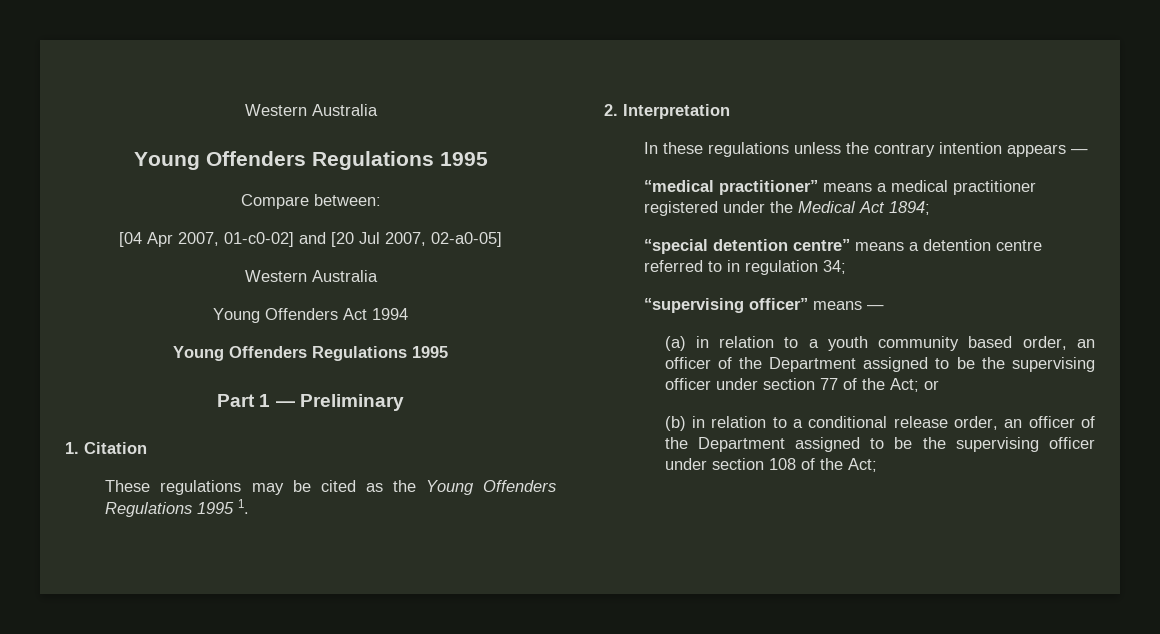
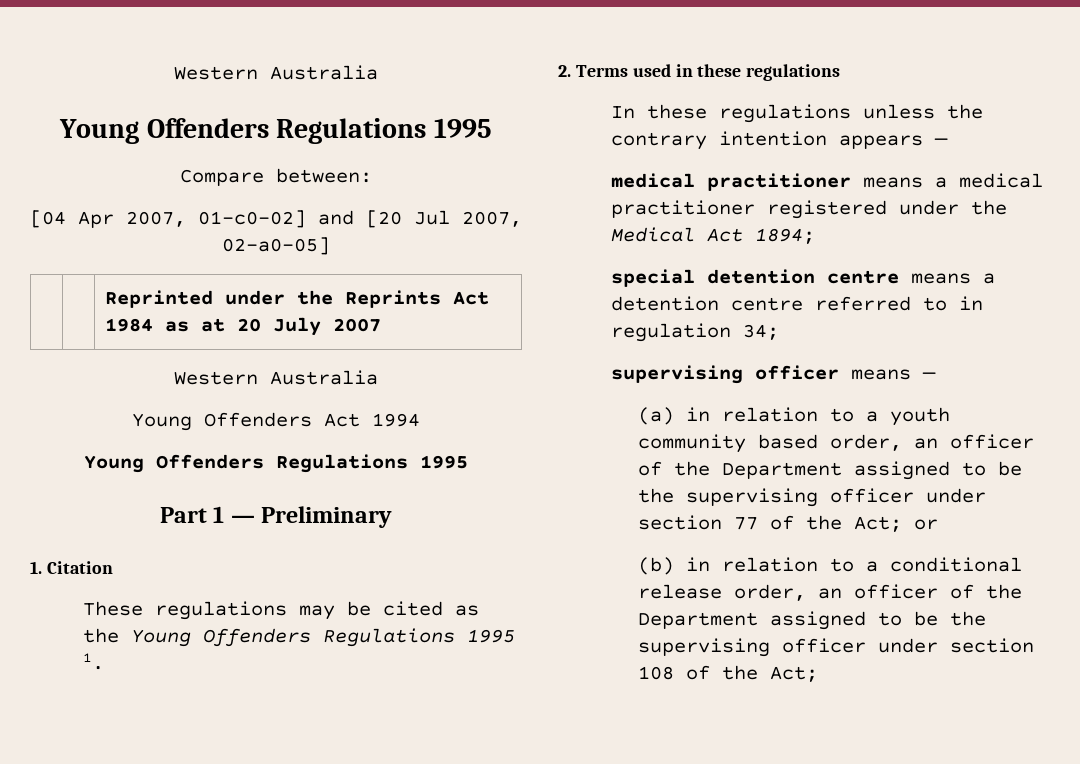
+ | | Reprinted under the Reprints Act 1984 as at 20 July 2007
- 2. Interpretation
+ 2. Terms used in these regulations
- “medical practitioner” means a medical practitioner registered under the Medical Act 1894;
+ medical practitioner means a medical practitioner registered under the Medical Act 1894;
- “special detention centre” means a detention centre referred to in regulation 34;
+ special detention centre means a detention centre referred to in regulation 34;
- “supervising officer” means —
+ supervising officer means —

